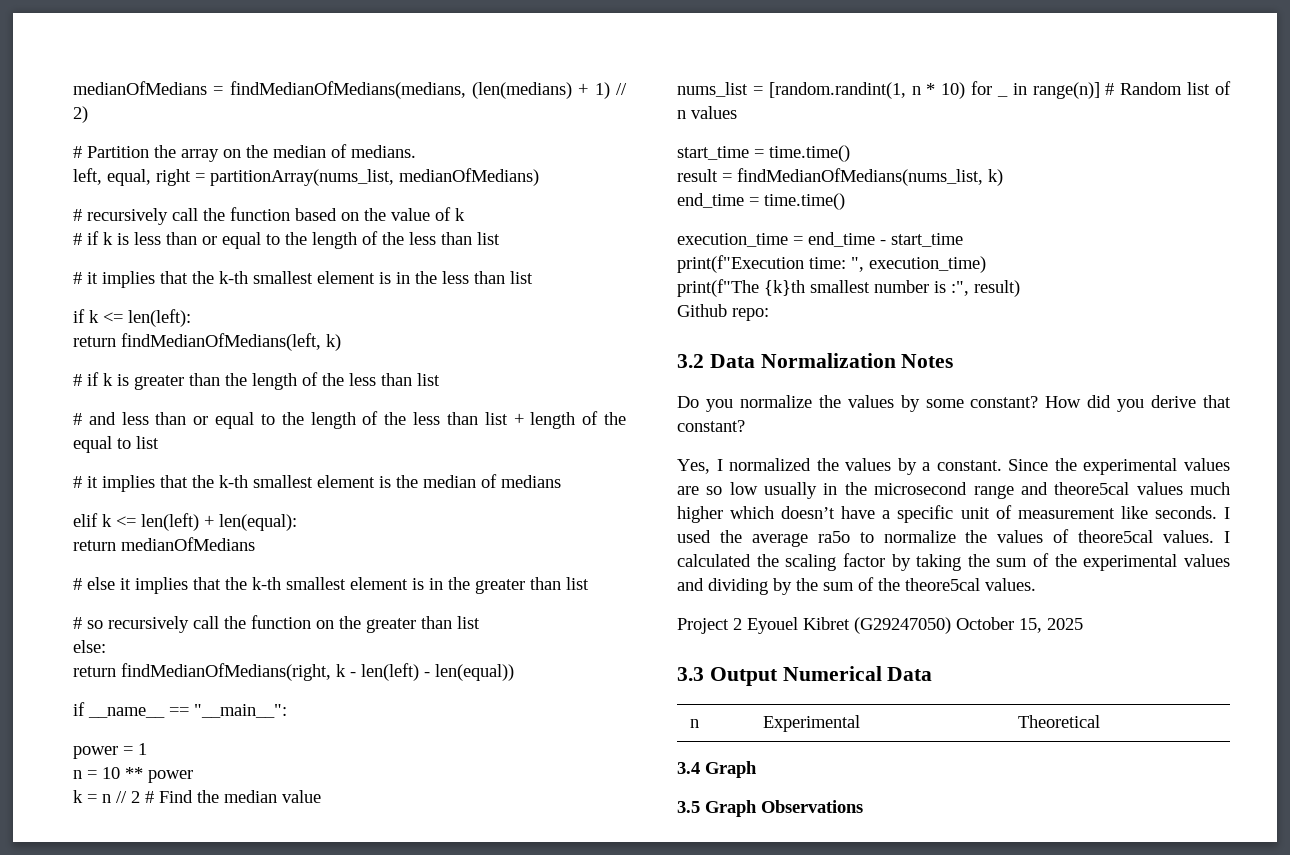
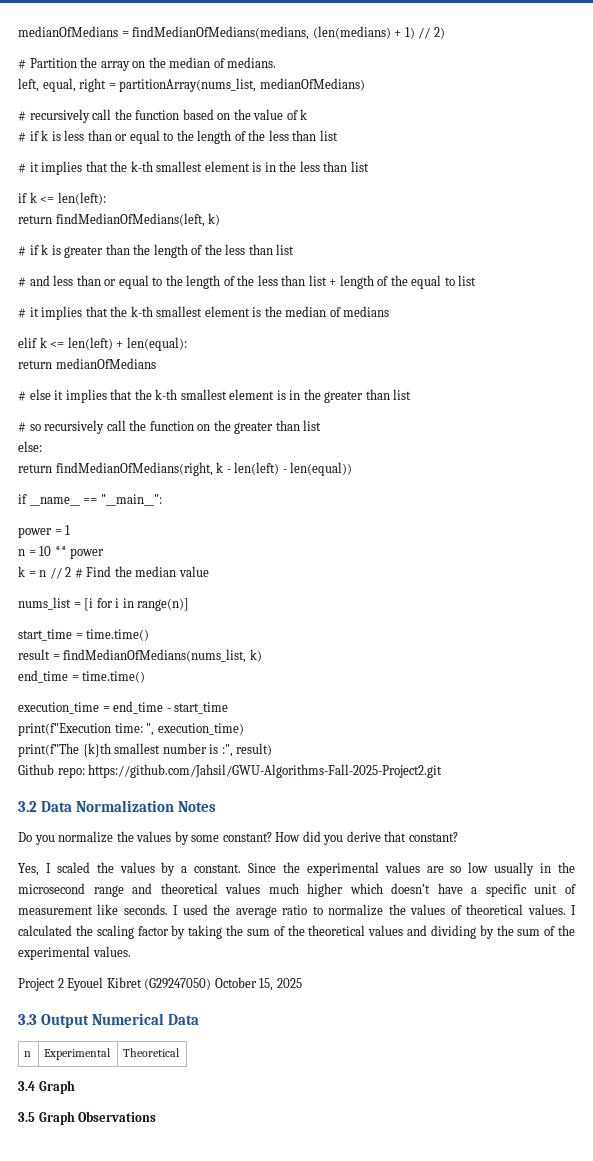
- nums_list = [random.randint(1, n * 10) for _ in range(n)] # Random list of n values
+ nums_list = [i for i in range(n)]
- Github repo:
+ Github repo: https://github.com/Jahsil/GWU-Algorithms-Fall-2025-Project2.git
- Yes, I normalized the values by a constant.
+ Yes, I scaled the values by a constant.
- Since the experimental values are so low usually in the microsecond range and theore5cal values much higher which doesn’t have a specific unit of measurement like seconds.
+ Since the experimental values are so low usually in the microsecond range and theoretical values much higher which doesn’t have a specific unit of measurement like seconds.
- I used the average ra5o to normalize the values of theore5cal values.
+ I used the average ratio to normalize the values of theoretical values.
- I calculated the scaling factor by taking the sum of the experimental values and dividing by the sum of the theore5cal values.
+ I calculated the scaling factor by taking the sum of the theoretical values and dividing by the sum of the experimental values.

